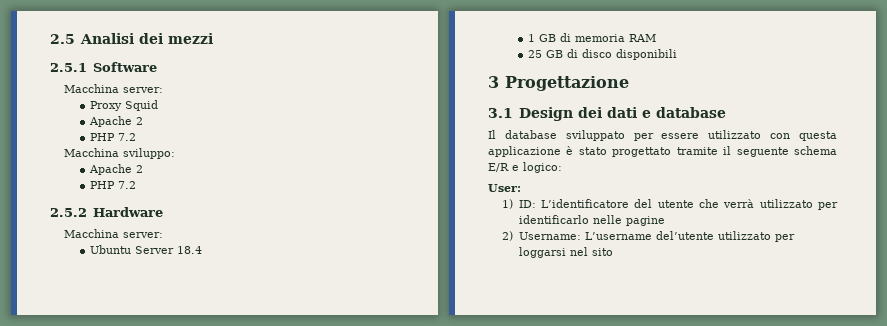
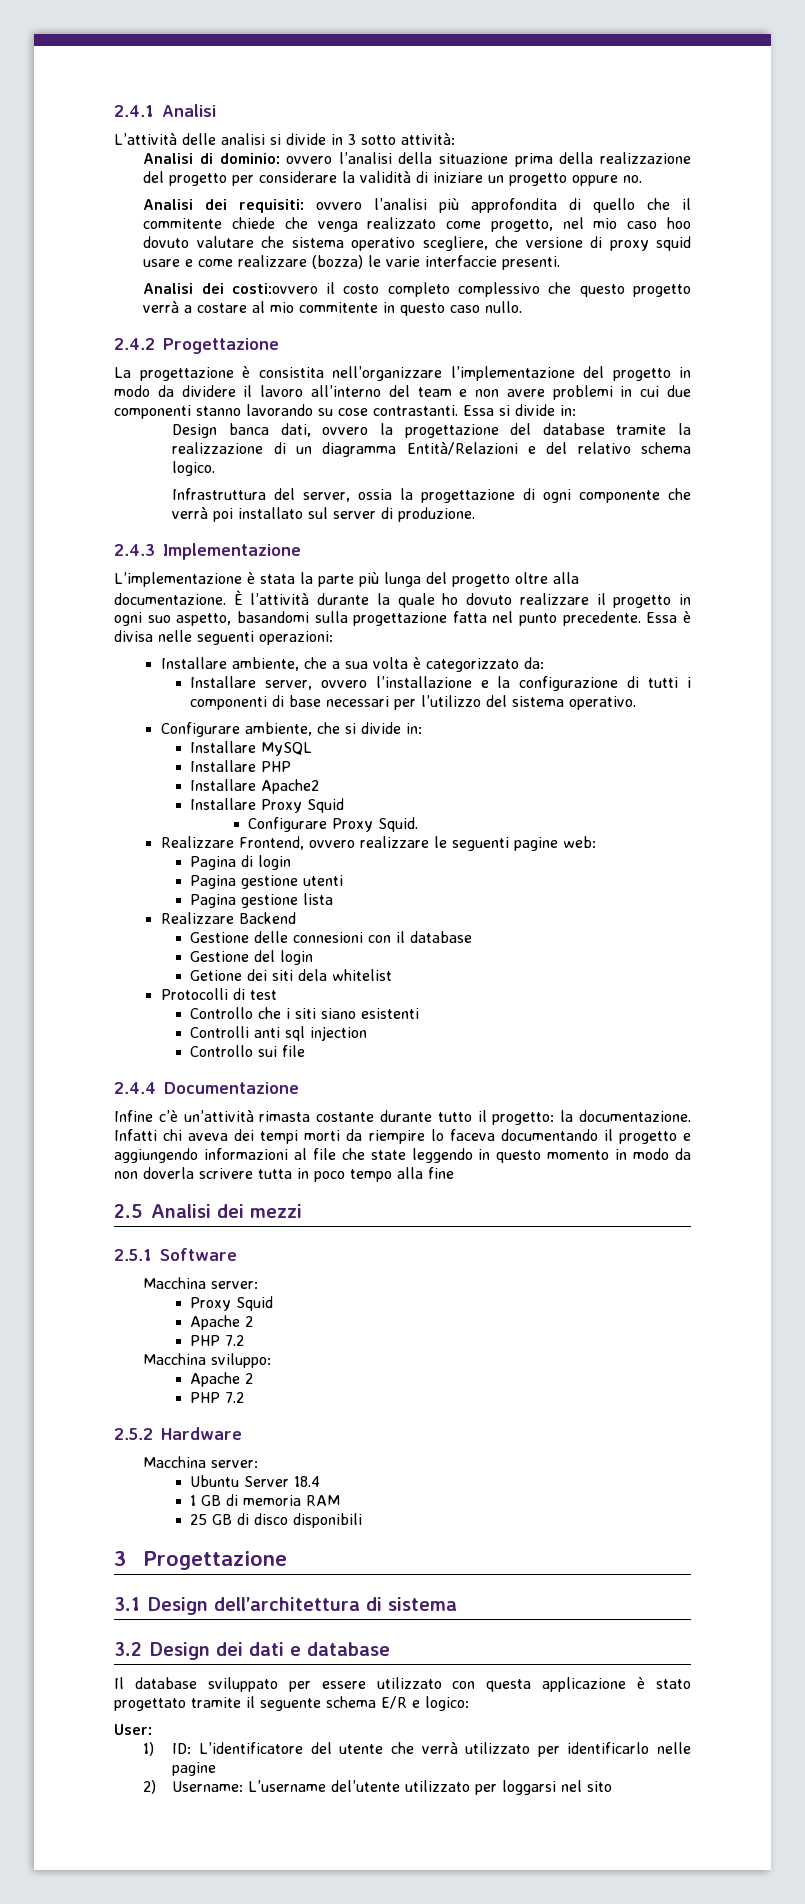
+ 2.4.1 Analisi
+ L’attività delle analisi si divide in 3 sotto attività:
+ Analisi di dominio: ovvero l’analisi della situazione prima della realizzazione del progetto per considerare la validità di iniziare un progetto oppure no.
+ Analisi dei requisiti: ovvero l’analisi più approfondita di quello che il commitente chiede che venga realizzato come progetto, nel mio caso hoo dovuto valutare che sistema operativo scegliere, che versione di proxy squid usare e come realizzare (bozza) le varie interfaccie presenti.
+ Analisi dei costi:ovvero il costo completo complessivo che questo progetto verrà a costare al mio commitente in questo caso nullo.
+ 2.4.2 Progettazione
+ La progettazione è consistita nell’organizzare l’implementazione del progetto in modo da dividere il lavoro all’interno del team e non avere problemi in cui due componenti stanno lavorando su cose contrastanti. Essa si divide in:
+ Design banca dati, ovvero la progettazione del database tramite la realizzazione di un diagramma Entità/Relazioni e del relativo schema logico.
+ Infrastruttura del server, ossia la progettazione di ogni componente che verrà poi installato sul server di produzione.
+ 2.4.3 Implementazione
+ L’implementazione è stata la parte più lunga del progetto oltre alla documentazione. È l’attività durante la quale ho dovuto realizzare il progetto in ogni suo aspetto, basandomi sulla progettazione fatta nel punto precedente. Essa è divisa nelle seguenti operazioni:
+ Installare ambiente, che a sua volta è categorizzato da:
+ Installare server, ovvero l’installazione e la configurazione di tutti i componenti di base necessari per l’utilizzo del sistema operativo.
+ Configurare ambiente, che si divide in:
+ Installare MySQL
+ Installare PHP
+ Installare Apache2
+ Installare Proxy Squid
+ Configurare Proxy Squid.
+ Realizzare Frontend, ovvero realizzare le seguenti pagine web:
+ Pagina di login
+ Pagina gestione utenti
+ Pagina gestione lista
+ Realizzare Backend
+ Gestione delle connesioni con il database
+ Gestione del login
+ Getione dei siti dela whitelist
+ Protocolli di test
+ Controllo che i siti siano esistenti
+ Controlli anti sql injection
+ Controllo sui file
+ 2.4.4 Documentazione
+ Infine c’è un’attività rimasta costante durante tutto il progetto: la documentazione. Infatti chi aveva dei tempi morti da riempire lo faceva documentando il progetto e aggiungendo informazioni al file che state leggendo in questo momento in modo da non doverla scrivere tutta in poco tempo alla fine
- 3.1 Design dei dati e database
+ 3.1 Design dell’architettura di sistema
+ 3.2 Design dei dati e database

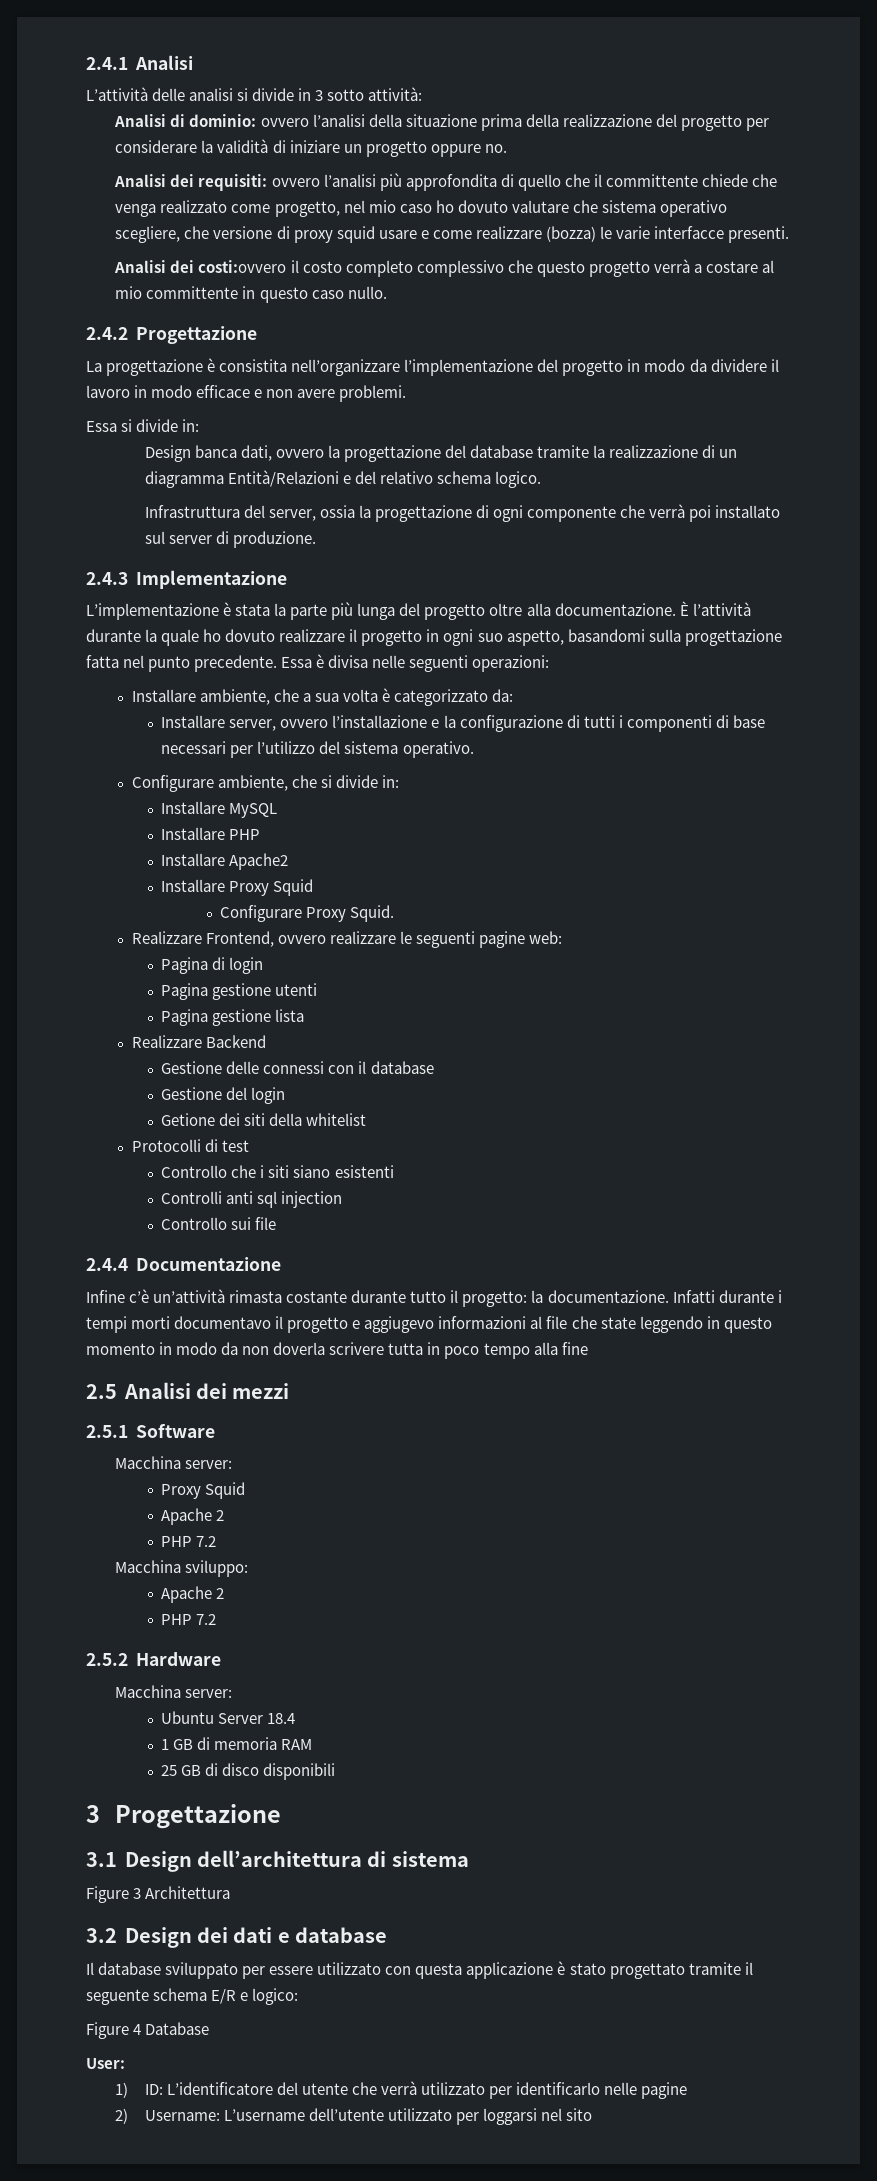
- Analisi dei requisiti: ovvero l’analisi più approfondita di quello che il commitente chiede che venga realizzato come progetto, nel mio caso hoo dovuto valutare che sistema operativo scegliere, che versione di proxy squid usare e come realizzare (bozza) le varie interfaccie presenti.
+ Analisi dei requisiti: ovvero l’analisi più approfondita di quello che il committente chiede che venga realizzato come progetto, nel mio caso ho dovuto valutare che sistema operativo scegliere, che versione di proxy squid usare e come realizzare (bozza) le varie interfacce presenti.
- Analisi dei costi:ovvero il costo completo complessivo che questo progetto verrà a costare al mio commitente in questo caso nullo.
+ Analisi dei costi:ovvero il costo completo complessivo che questo progetto verrà a costare al mio committente in questo caso nullo.
- La progettazione è consistita nell’organizzare l’implementazione del progetto in modo da dividere il lavoro all’interno del team e non avere problemi in cui due componenti stanno lavorando su cose contrastanti. Essa si divide in:
+ La progettazione è consistita nell’organizzare l’implementazione del progetto in modo da dividere il lavoro in modo efficace e non avere problemi.
+ Essa si divide in:
- Gestione delle connesioni con il database
+ Gestione delle connessi con il database
- Getione dei siti dela whitelist
+ Getione dei siti della whitelist
- Infatti chi aveva dei tempi morti da riempire lo faceva documentando il progetto e aggiungendo informazioni al file che state leggendo in questo momento in modo da non doverla scrivere tutta in poco tempo alla fine
+ Infatti durante i tempi morti documentavo il progetto e aggiugevo informazioni al file che state leggendo in questo momento in modo da non doverla scrivere tutta in poco tempo alla fine
+ Figure 3 Architettura
+ Figure 4 Database
- 2) Username: L’username del’utente utilizzato per loggarsi nel sito
+ 2) Username: L’username dell’utente utilizzato per loggarsi nel sito

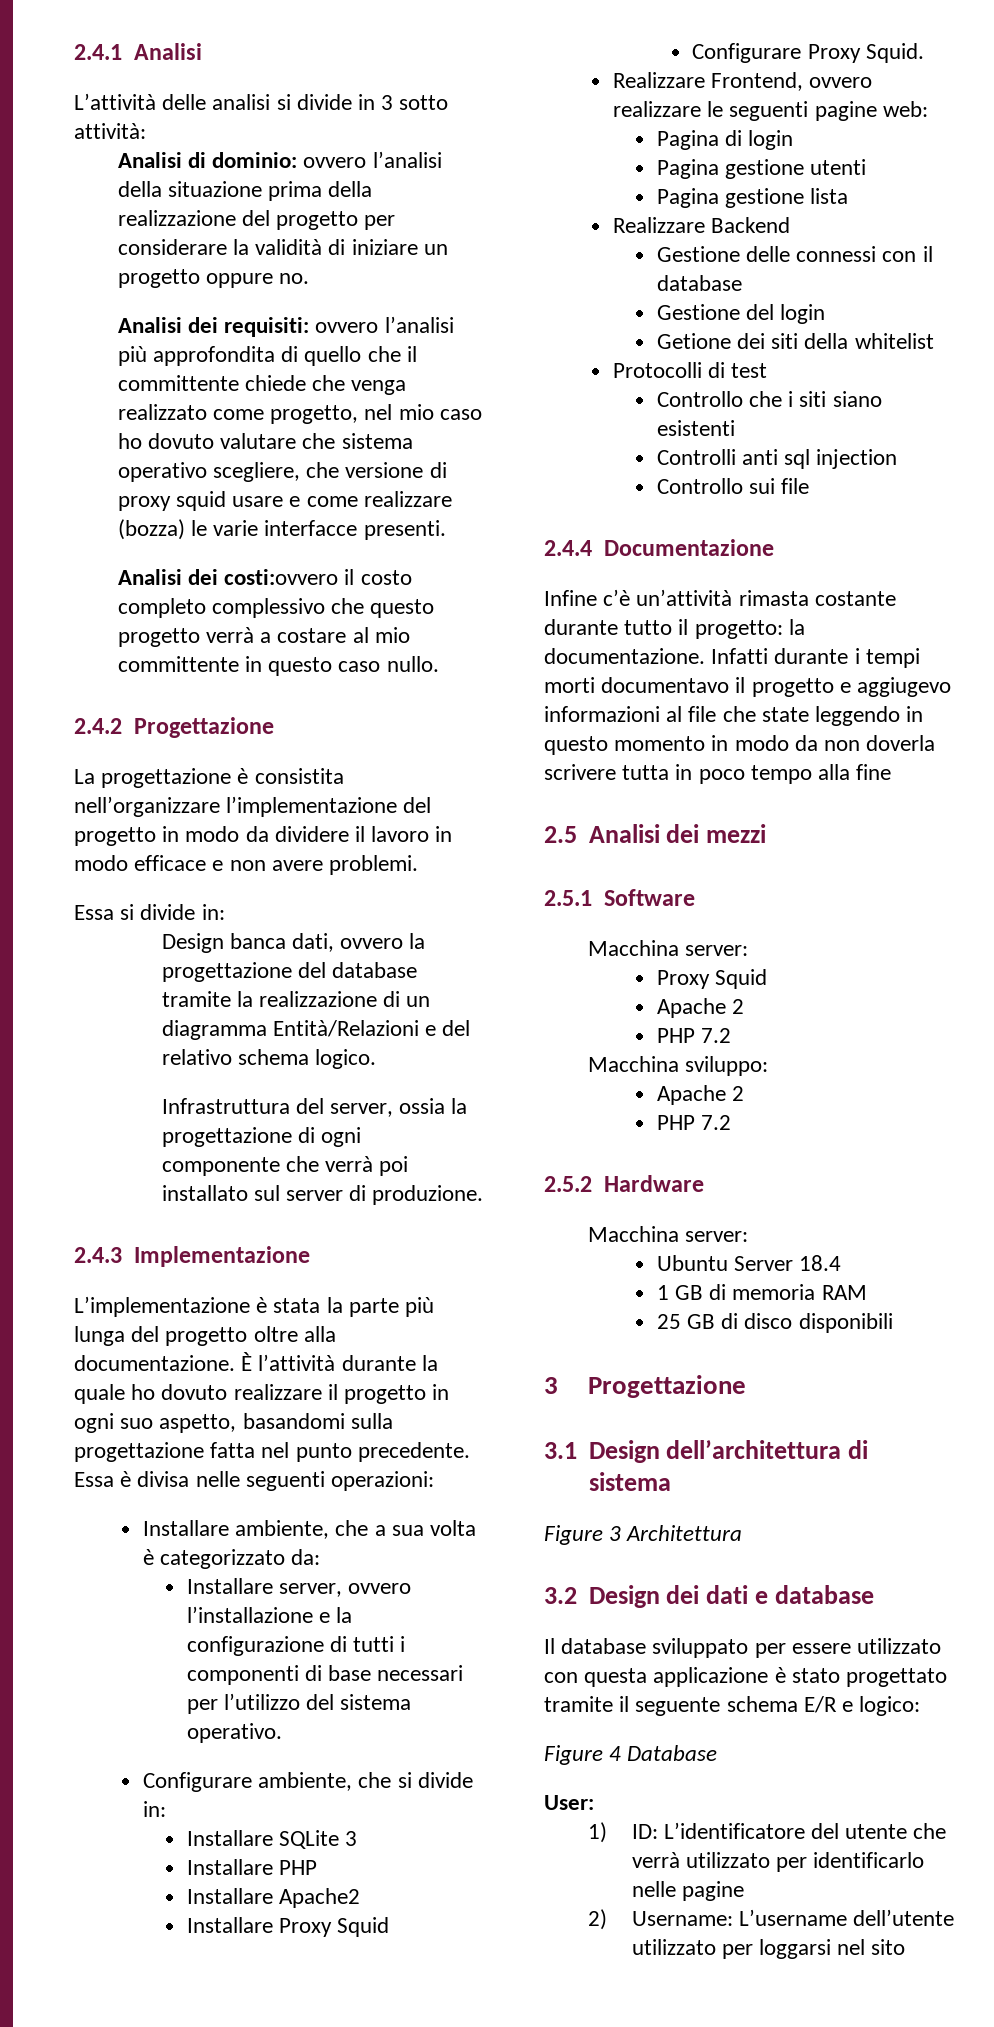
- Installare MySQL
+ Installare SQLite 3

